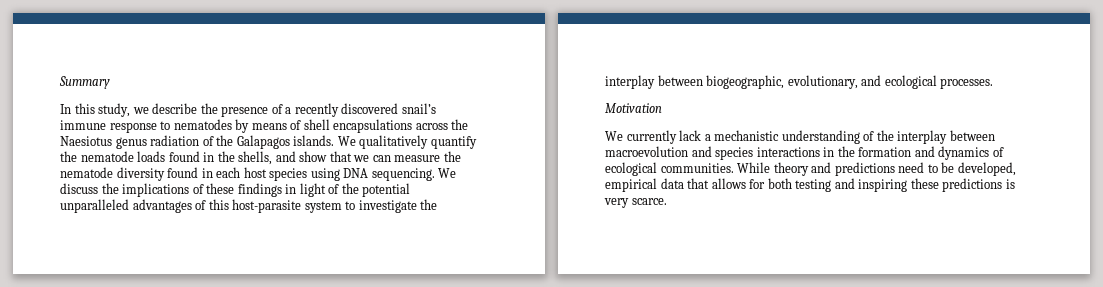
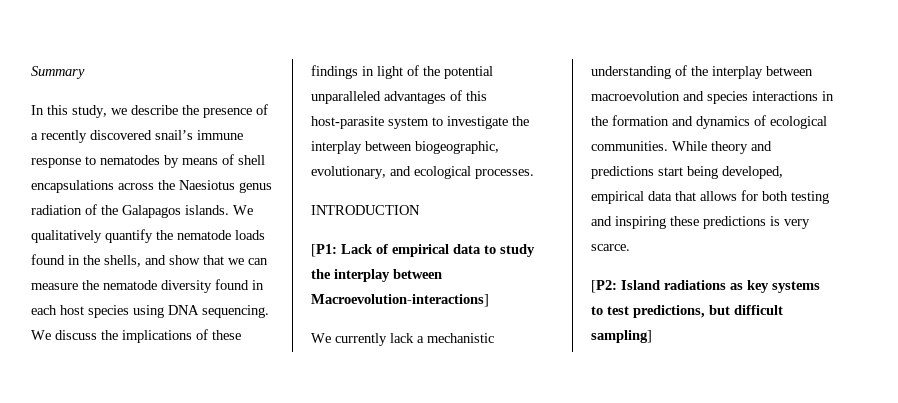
- Motivation
+ INTRODUCTION
+ [P1: Lack of empirical data to study the interplay between Macroevolution-interactions]
- While theory and predictions need to be developed, empirical data that allows for both testing and inspiring these predictions is very scarce.
+ While theory and predictions start being developed, empirical data that allows for both testing and inspiring these predictions is very scarce.
+ [P2: Island radiations as key systems to test predictions, but difficult sampling]

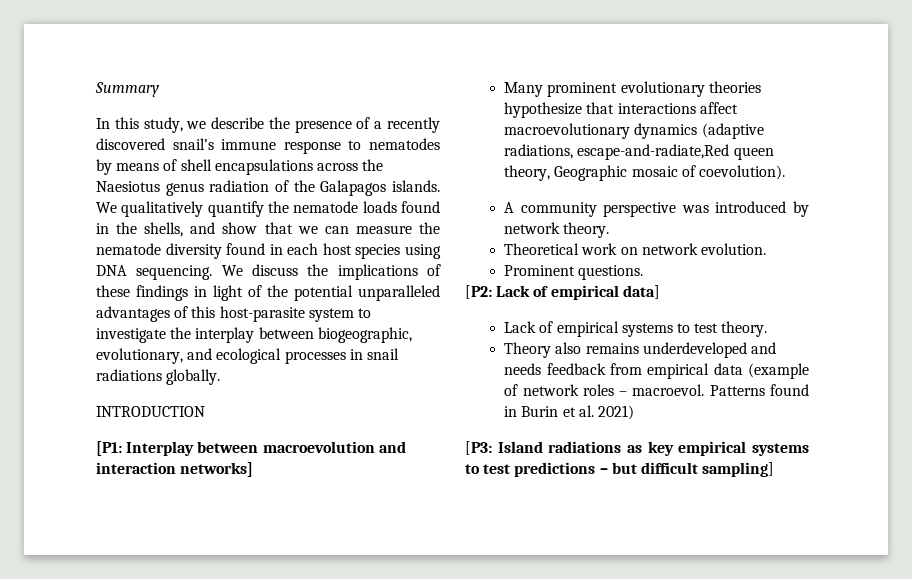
- We discuss the implications of these findings in light of the potential unparalleled advantages of this host-parasite system to investigate the interplay between biogeographic, evolutionary, and ecological processes.
+ We discuss the implications of these findings in light of the potential unparalleled advantages of this host-parasite system to investigate the interplay between biogeographic, evolutionary, and ecological processes in snail radiations globally.
  INTRODUCTION
- [P1: Lack of empirical data to study the interplay between Macroevolution-interactions]
- We currently lack a mechanistic understanding of the interplay between macroevolution and species interactions in the formation and dynamics of ecological communities. While theory and predictions start being developed, empirical data that allows for both testing and inspiring these predictions is very scarce.
- [P2: Island radiations as key systems to test predictions, but difficult sampling]
+ [P1: Interplay between macroevolution and interaction networks]
+ Many prominent evolutionary theories hypothesize that interactions affect macroevolutionary dynamics (adaptive radiations, escape-and-radiate,Red queen theory, Geographic mosaic of coevolution).
+ A community perspective was introduced by network theory.
+ Theoretical work on network evolution.
+ Prominent questions.
+ [P2: Lack of empirical data]
+ Lack of empirical systems to test theory.
+ Theory also remains underdeveloped and needs feedback from empirical data (example of network roles – macroevol. Patterns found in Burin et al. 2021)
+ [P3: Island radiations as key empirical systems to test predictions – but difficult sampling]

